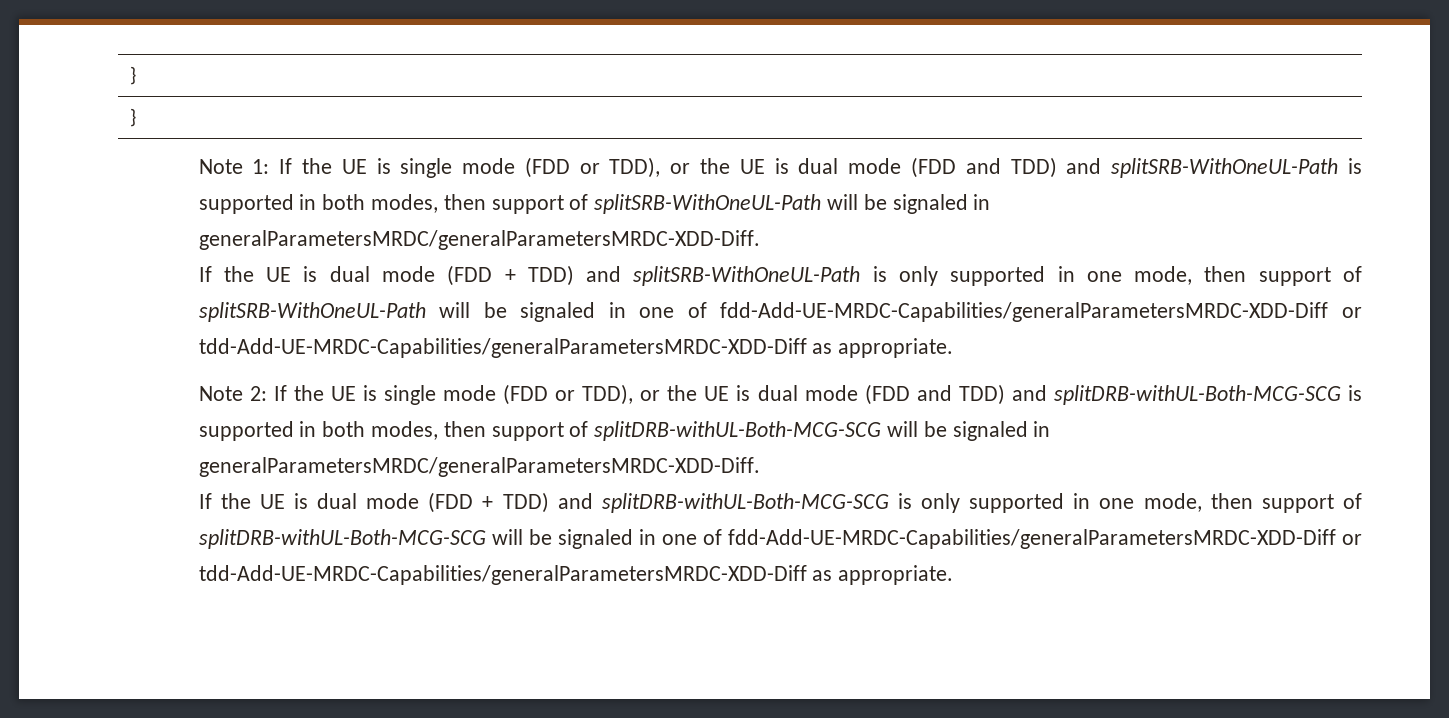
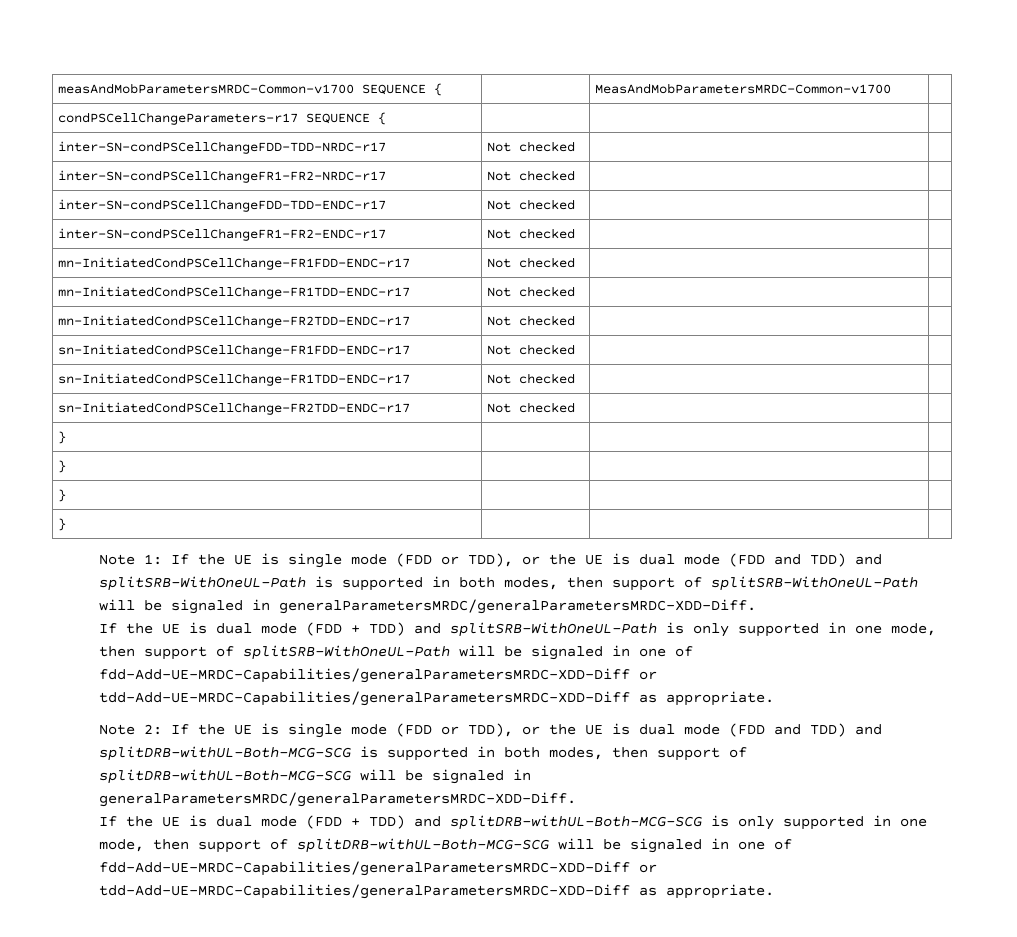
+ measAndMobParametersMRDC-Common-v1700 SEQUENCE { | | MeasAndMobParametersMRDC-Common-v1700 |
+ condPSCellChangeParameters-r17 SEQUENCE { | | |
+ inter-SN-condPSCellChangeFDD-TDD-NRDC-r17 | Not checked | |
+ inter-SN-condPSCellChangeFR1-FR2-NRDC-r17 | Not checked | |
+ inter-SN-condPSCellChangeFDD-TDD-ENDC-r17 | Not checked | |
+ inter-SN-condPSCellChangeFR1-FR2-ENDC-r17 | Not checked | |
+ mn-InitiatedCondPSCellChange-FR1FDD-ENDC-r17 | Not checked | |
+ mn-InitiatedCondPSCellChange-FR1TDD-ENDC-r17 | Not checked | |
+ mn-InitiatedCondPSCellChange-FR2TDD-ENDC-r17 | Not checked | |
+ sn-InitiatedCondPSCellChange-FR1FDD-ENDC-r17 | Not checked | |
+ sn-InitiatedCondPSCellChange-FR1TDD-ENDC-r17 | Not checked | |
+ sn-InitiatedCondPSCellChange-FR2TDD-ENDC-r17 | Not checked | |
+ } | | |
+ } | | |

